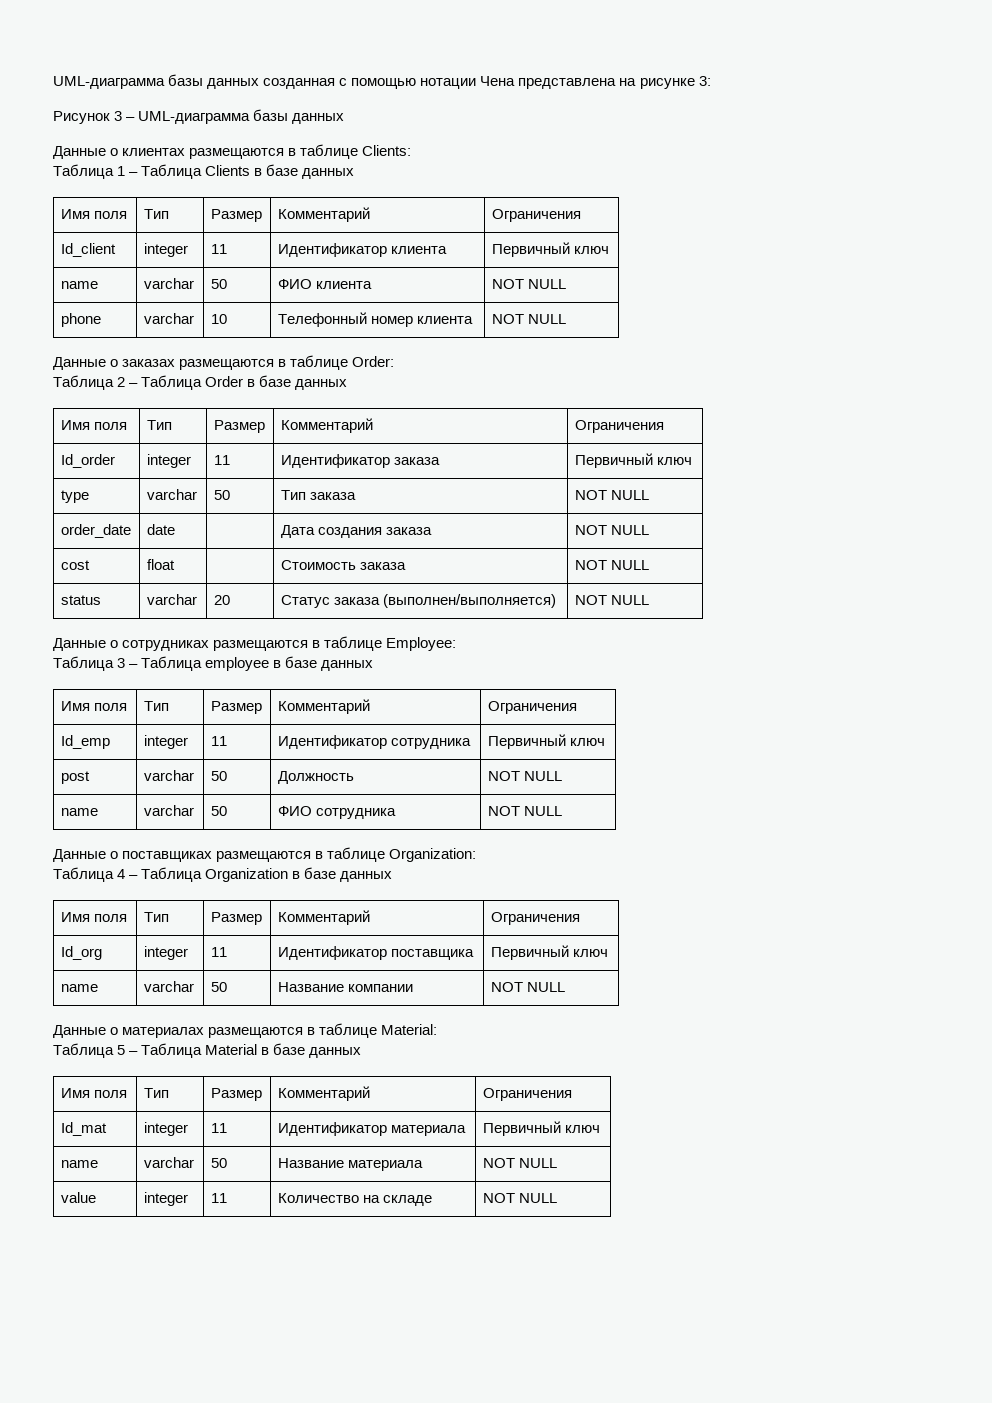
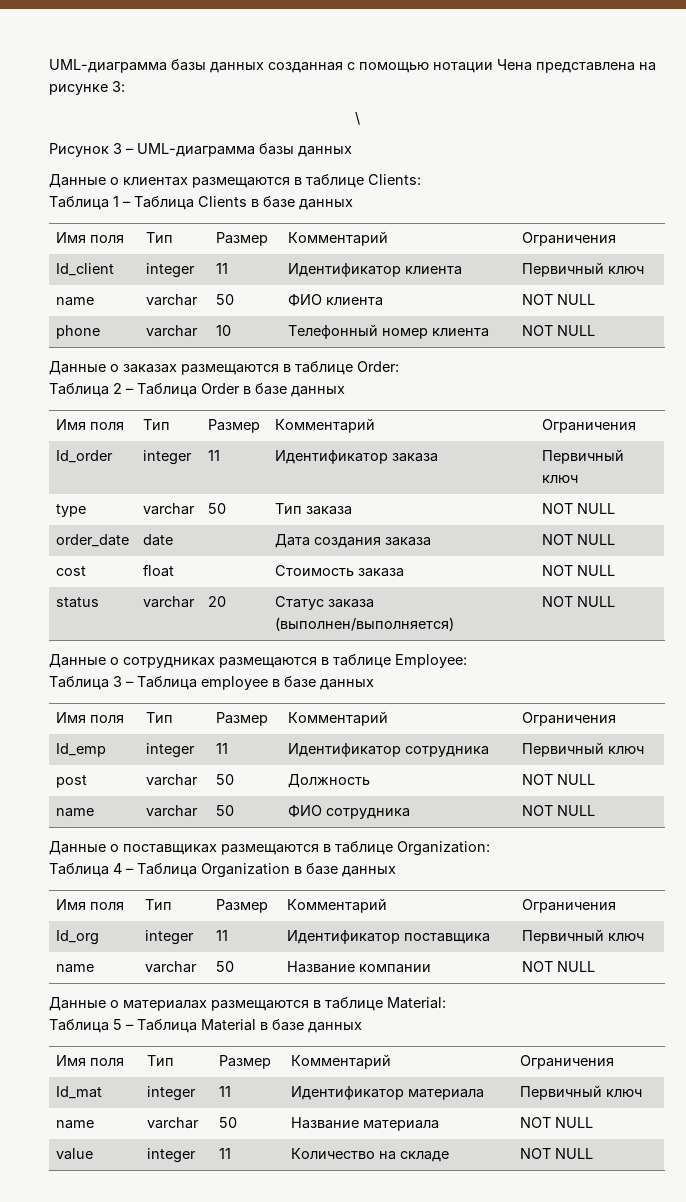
+ \

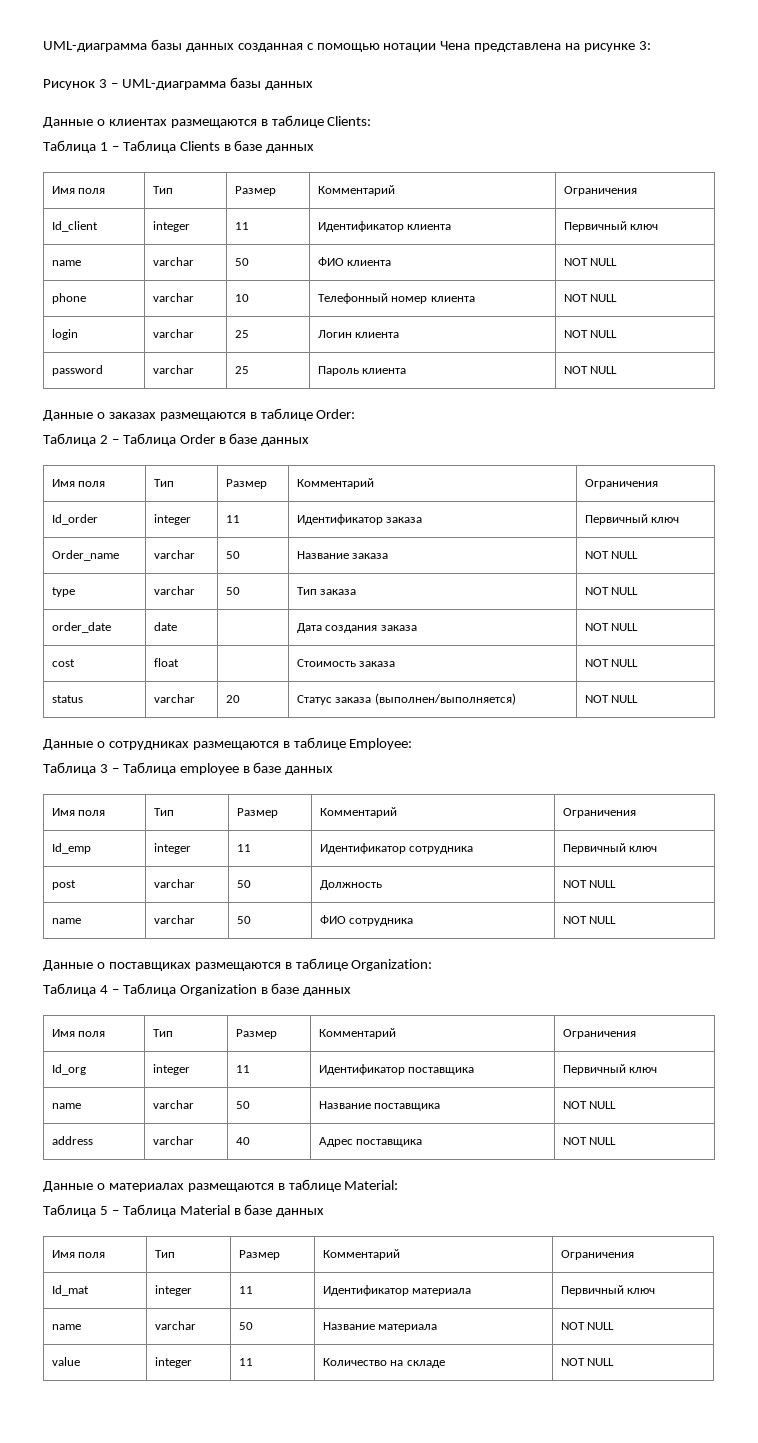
- \
+ login | varchar | 25 | Логин клиента | NOT NULL
+ password | varchar | 25 | Пароль клиента | NOT NULL
+ Order_name | varchar | 50 | Название заказа | NOT NULL
- name | varchar | 50 | Название компании | NOT NULL
+ name | varchar | 50 | Название поставщика | NOT NULL
+ address | varchar | 40 | Адрес поставщика | NOT NULL

